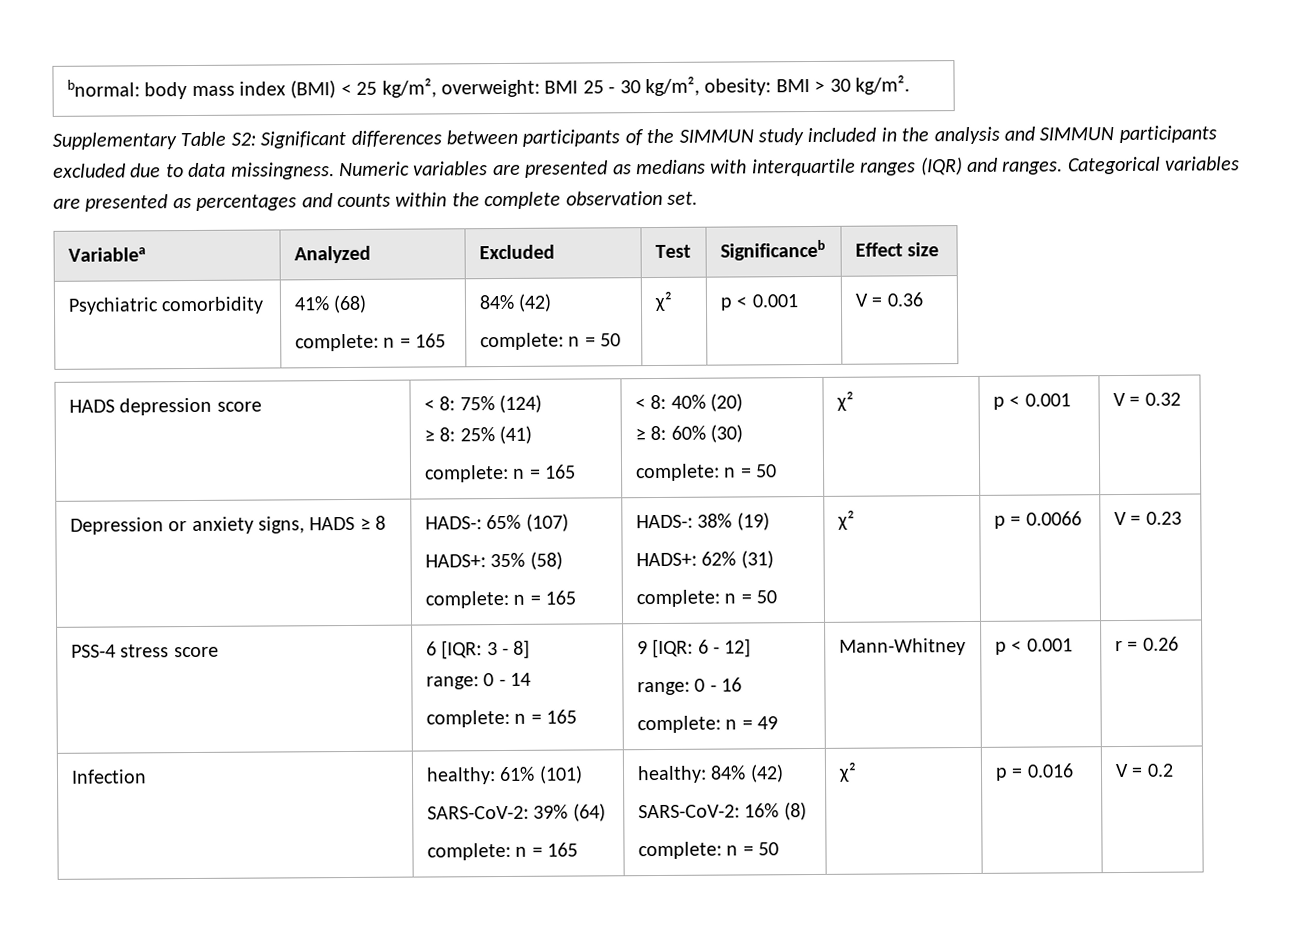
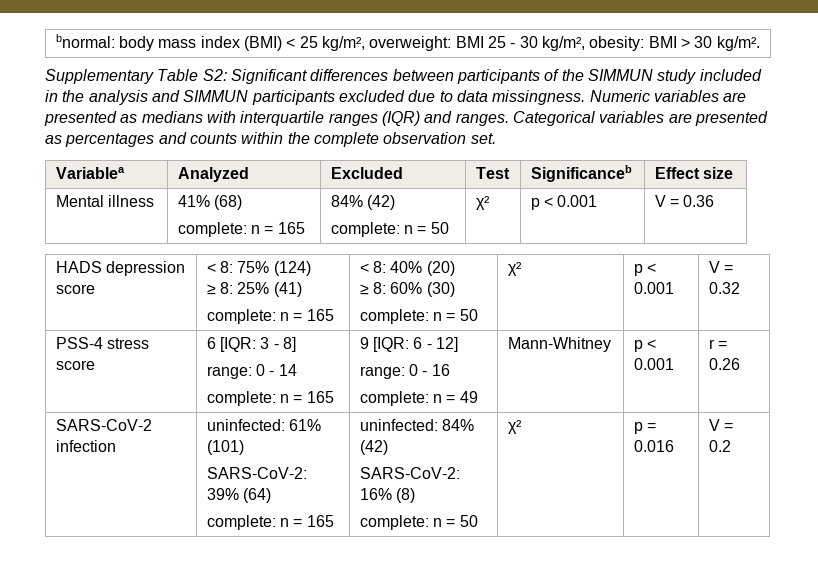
- Psychiatric comorbidity | 41% (68)
+ Mental illness | 41% (68)
- Depression or anxiety signs, HADS ≥ 8 | HADS-: 65% (107)
- HADS+: 35% (58)
- complete: n = 165 | HADS-: 38% (19)
- HADS+: 62% (31)
- complete: n = 50 | χ² | p = 0.0066 | V = 0.23
- Infection | healthy: 61% (101)
+ SARS-CoV-2 infection | uninfected: 61% (101)
  SARS-CoV-2: 39% (64)
- complete: n = 165 | healthy: 84% (42)
+ complete: n = 165 | uninfected: 84% (42)

